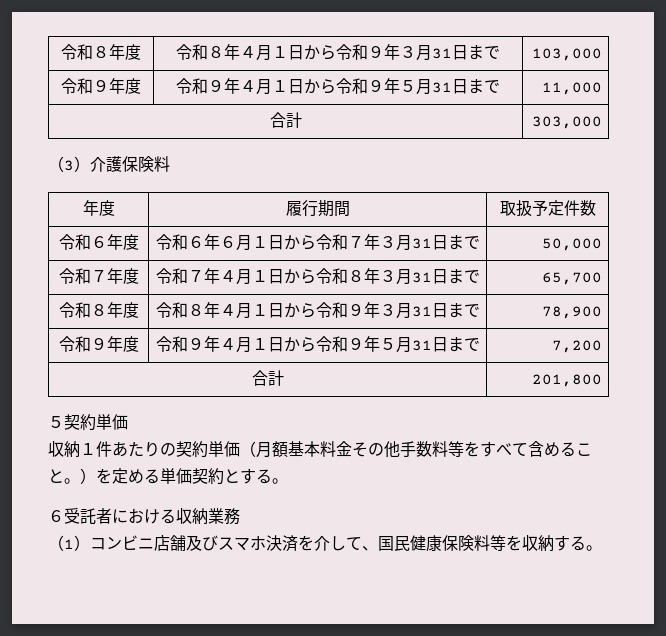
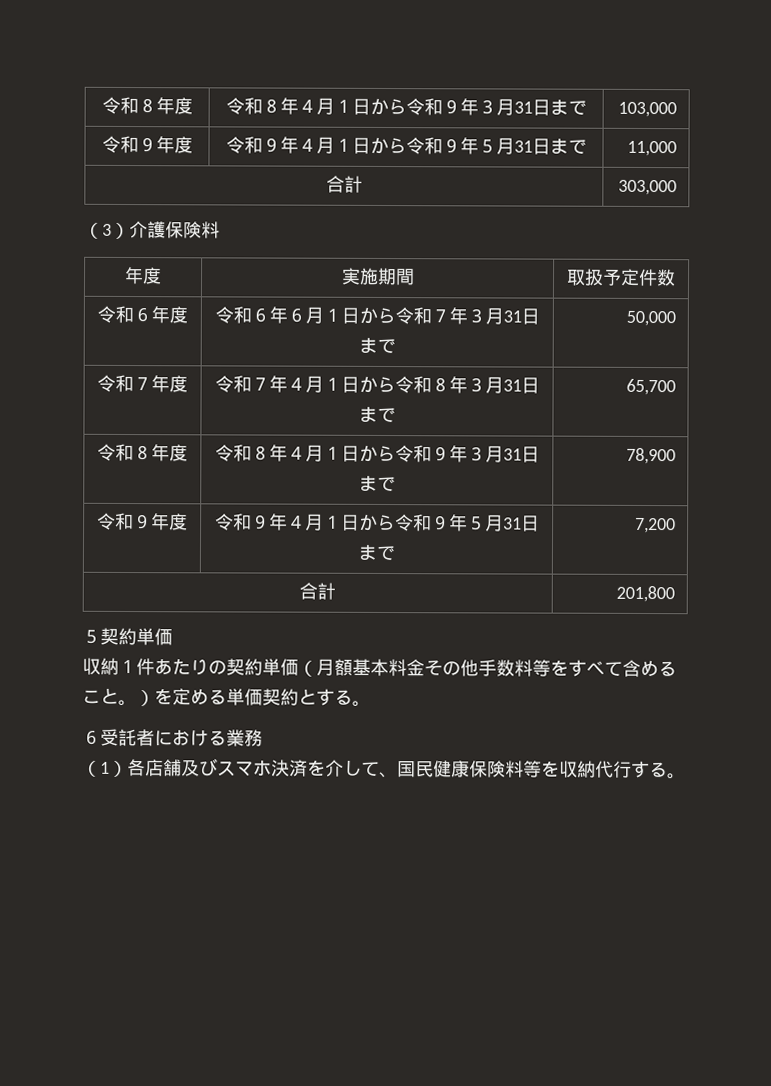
- 年度 | 履行期間 | 取扱予定件数
+ 年度 | 実施期間 | 取扱予定件数
- ６受託者における収納業務
+ ６受託者における業務
- （1）コンビニ店舗及びスマホ決済を介して、国民健康保険料等を収納する。
+ （1）各店舗及びスマホ決済を介して、国民健康保険料等を収納代行する。

